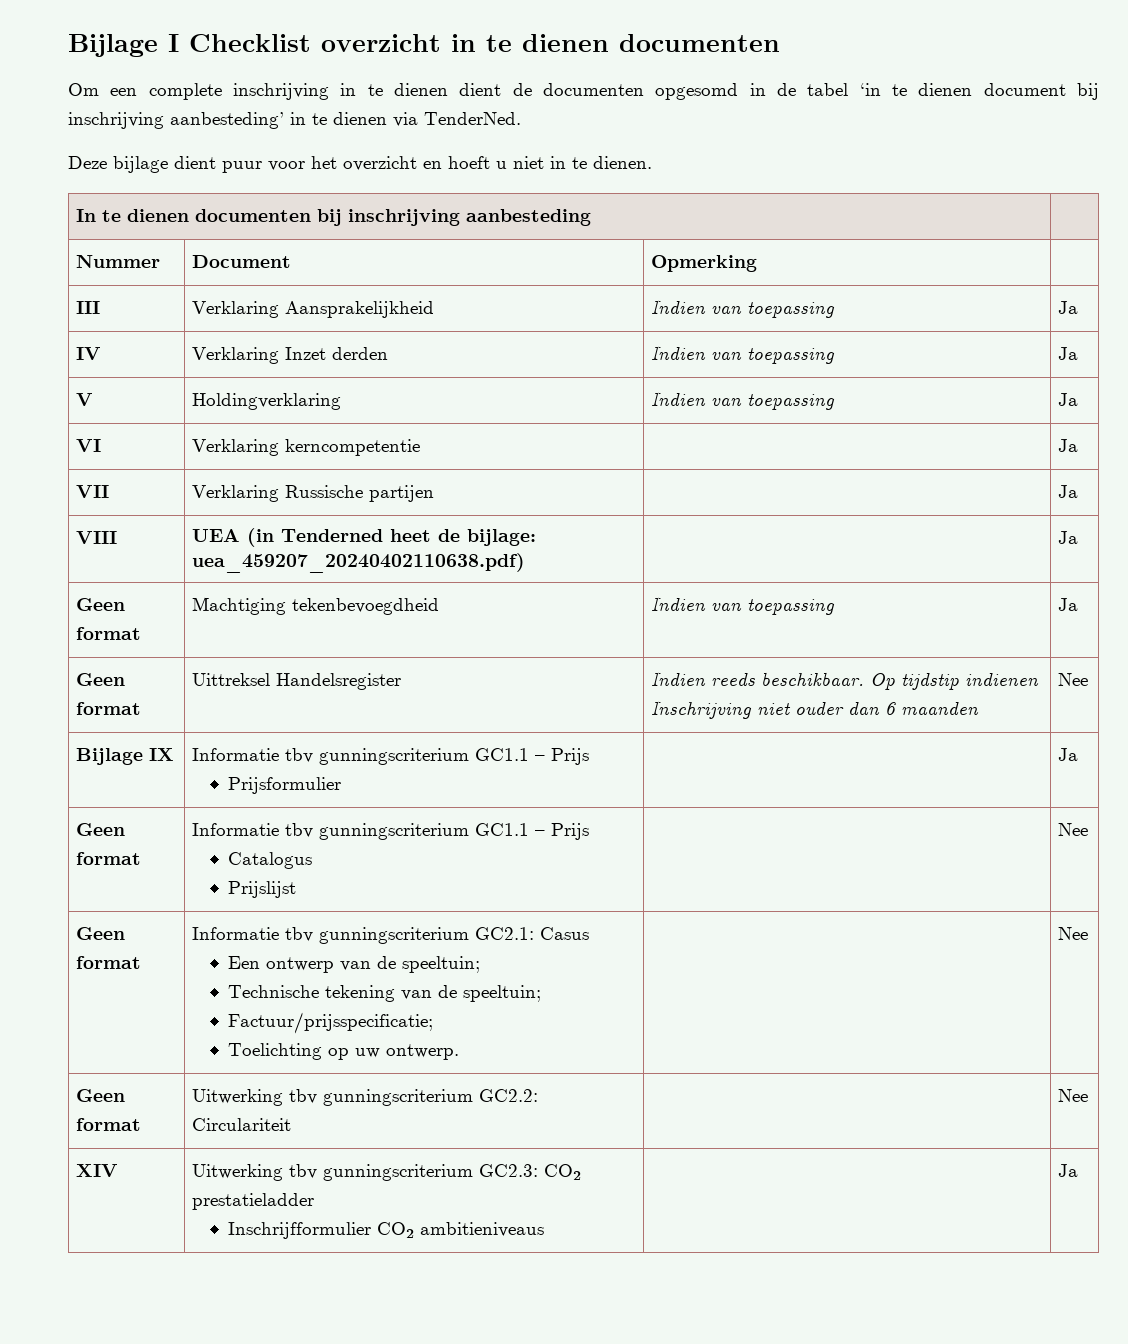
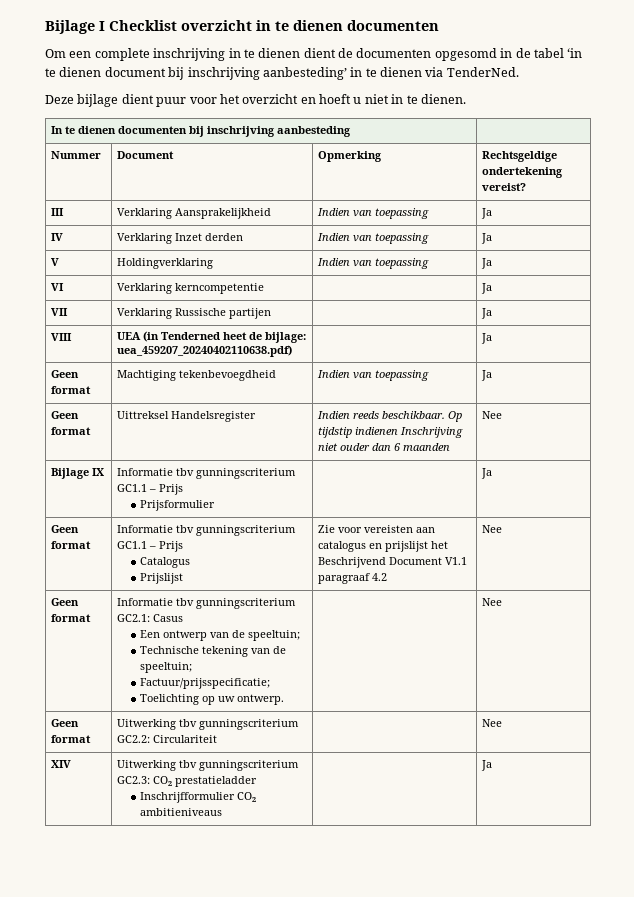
- Nummer | Document | Opmerking |
+ Nummer | Document | Opmerking | Rechtsgeldige ondertekening vereist?
  Geen format | Informatie tbv gunningscriterium GC1.1 – Prijs
  Catalogus
- Prijslijst | | Nee
+ Prijslijst | Zie voor vereisten aan catalogus en prijslijst het Beschrijvend Document V1.1 paragraaf 4.2 | Nee

